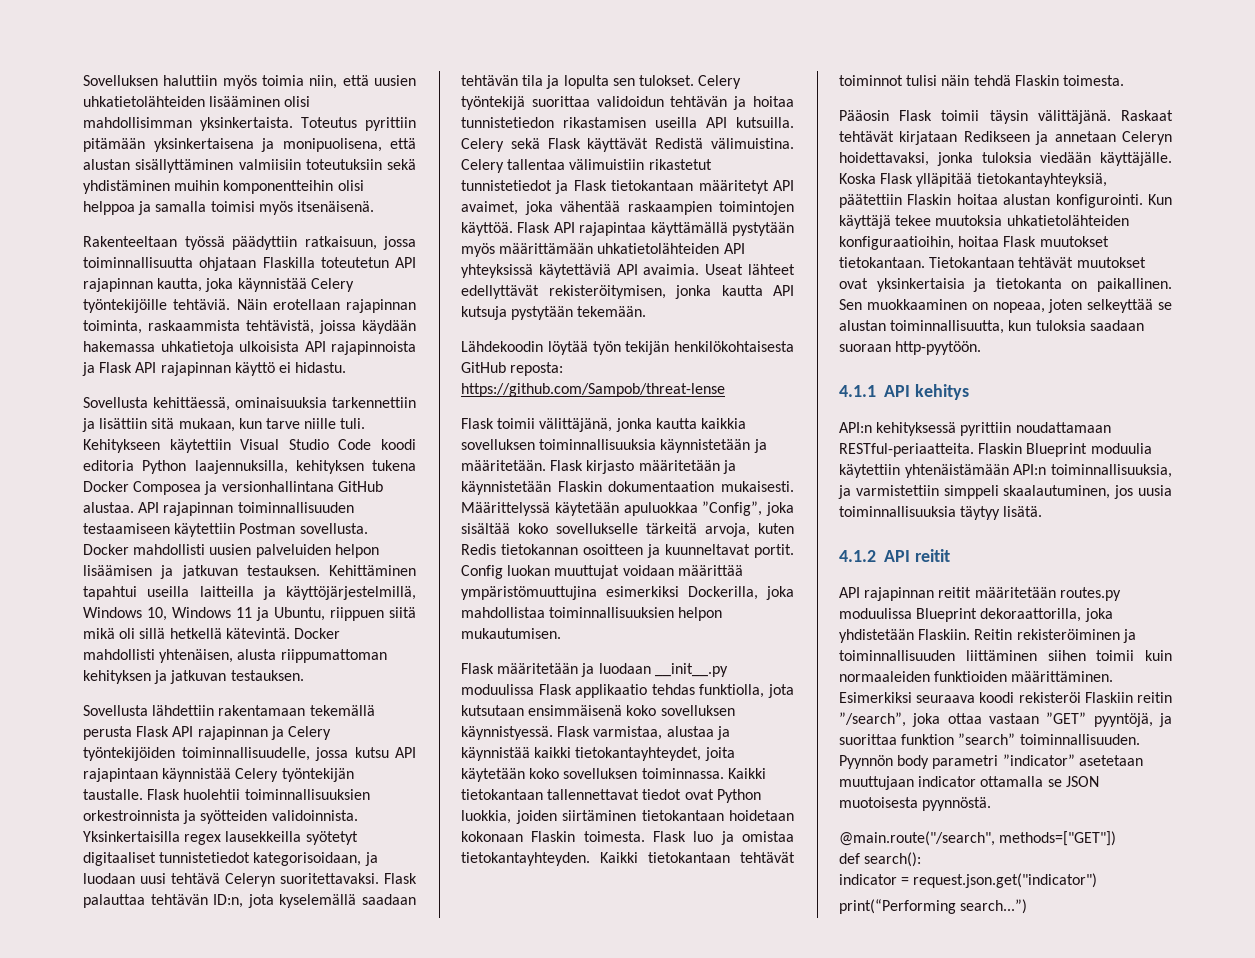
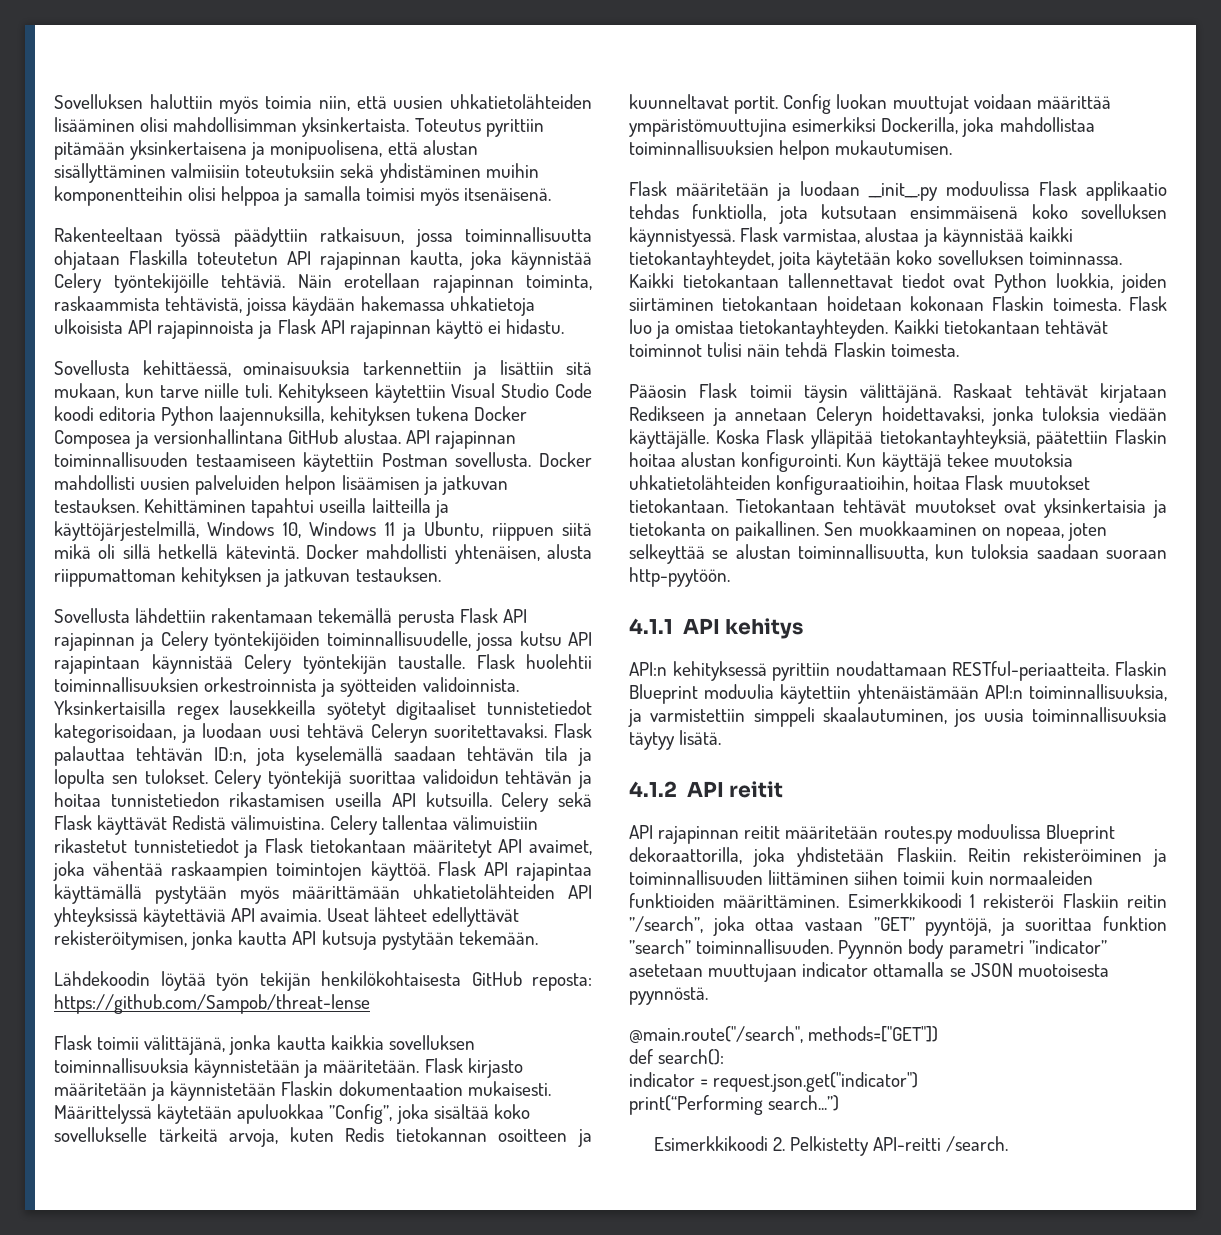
- Esimerkiksi seuraava koodi rekisteröi Flaskiin reitin ”/search”, joka ottaa vastaan ”GET” pyyntöjä, ja suorittaa funktion ”search” toiminnallisuuden.
+ Esimerkkikoodi 1 rekisteröi Flaskiin reitin ”/search”, joka ottaa vastaan ”GET” pyyntöjä, ja suorittaa funktion ”search” toiminnallisuuden.
+ Esimerkkikoodi 2. Pelkistetty API-reitti /search.

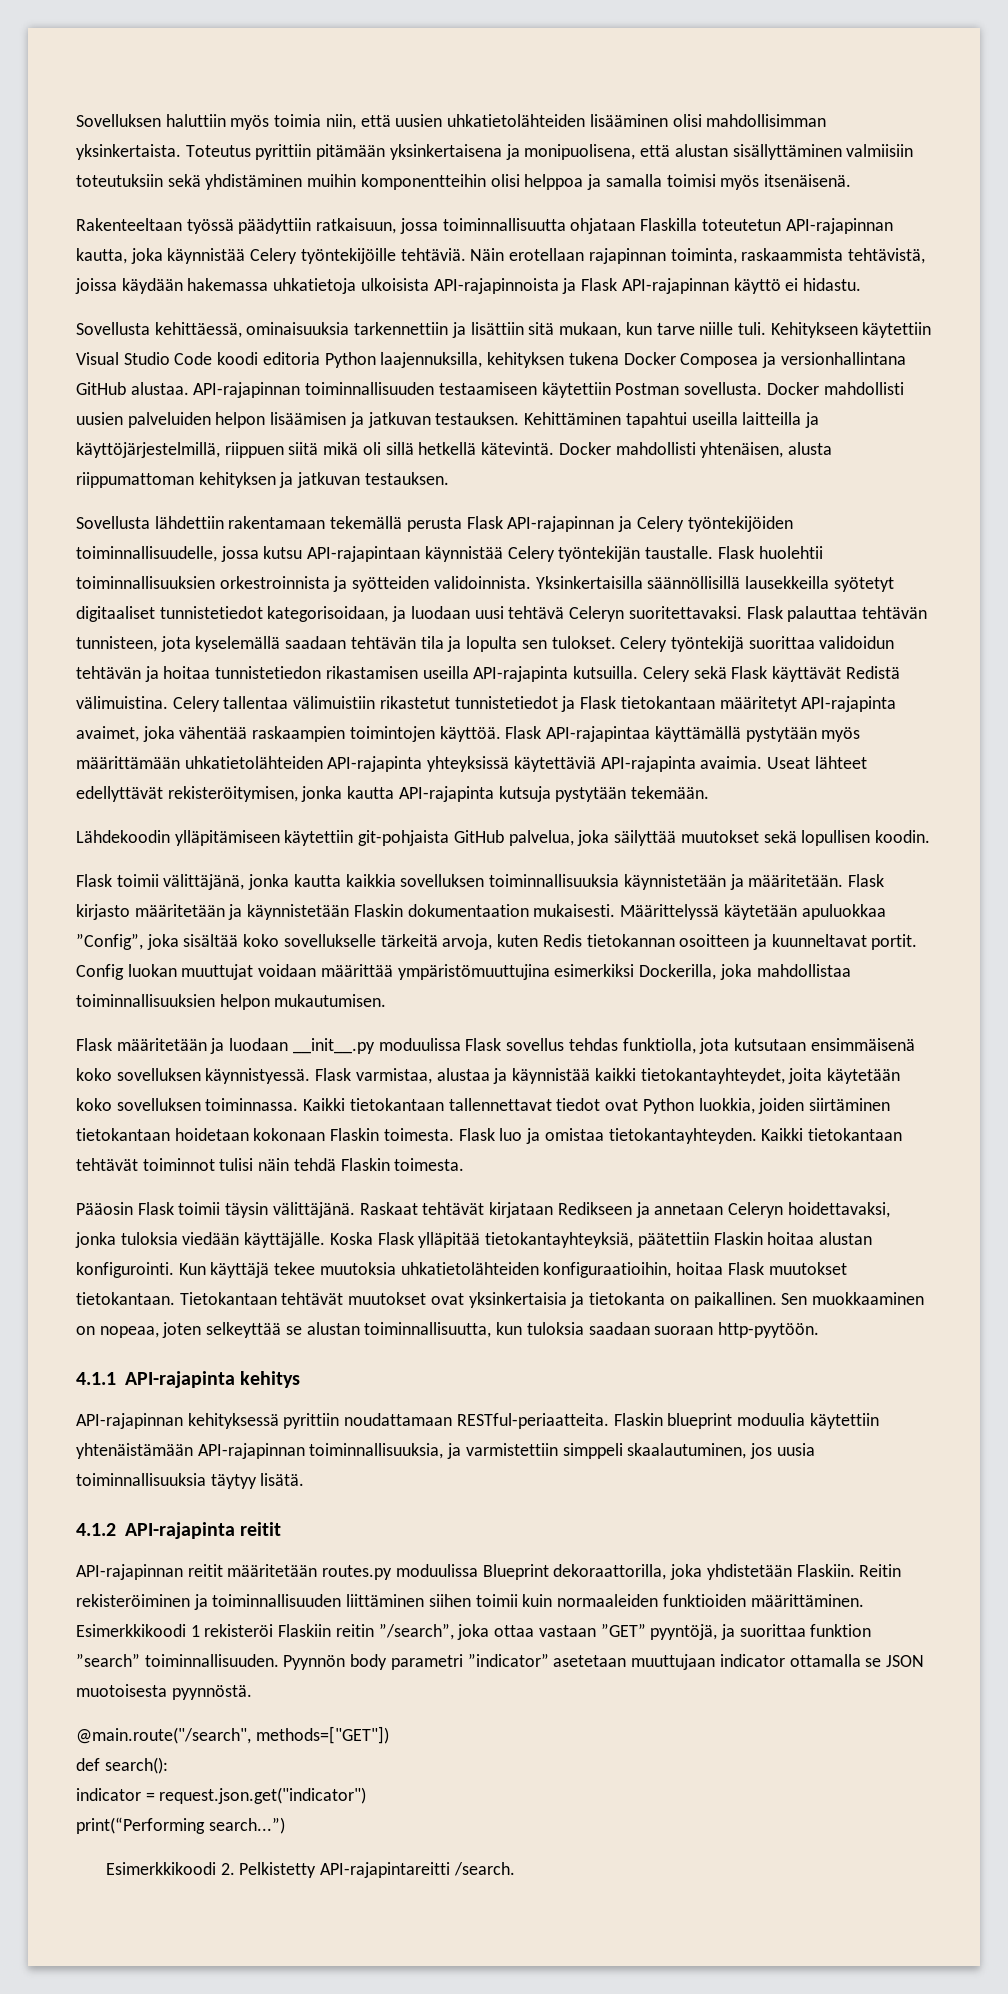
- Rakenteeltaan työssä päädyttiin ratkaisuun, jossa toiminnallisuutta ohjataan Flaskilla toteutetun API rajapinnan kautta, joka käynnistää Celery työntekijöille tehtäviä.
+ Rakenteeltaan työssä päädyttiin ratkaisuun, jossa toiminnallisuutta ohjataan Flaskilla toteutetun API-rajapinnan kautta, joka käynnistää Celery työntekijöille tehtäviä.
- Näin erotellaan rajapinnan toiminta, raskaammista tehtävistä, joissa käydään hakemassa uhkatietoja ulkoisista API rajapinnoista ja Flask API rajapinnan käyttö ei hidastu.
+ Näin erotellaan rajapinnan toiminta, raskaammista tehtävistä, joissa käydään hakemassa uhkatietoja ulkoisista API-rajapinnoista ja Flask API-rajapinnan käyttö ei hidastu.
- API rajapinnan toiminnallisuuden testaamiseen käytettiin Postman sovellusta.
+ API-rajapinnan toiminnallisuuden testaamiseen käytettiin Postman sovellusta.
- Kehittäminen tapahtui useilla laitteilla ja käyttöjärjestelmillä, Windows 10, Windows 11 ja Ubuntu, riippuen siitä mikä oli sillä hetkellä kätevintä.
+ Kehittäminen tapahtui useilla laitteilla ja käyttöjärjestelmillä, riippuen siitä mikä oli sillä hetkellä kätevintä.
- Sovellusta lähdettiin rakentamaan tekemällä perusta Flask API rajapinnan ja Celery työntekijöiden toiminnallisuudelle, jossa kutsu API rajapintaan käynnistää Celery työntekijän taustalle.
+ Sovellusta lähdettiin rakentamaan tekemällä perusta Flask API-rajapinnan ja Celery työntekijöiden toiminnallisuudelle, jossa kutsu API-rajapintaan käynnistää Celery työntekijän taustalle.
- Yksinkertaisilla regex lausekkeilla syötetyt digitaaliset tunnistetiedot kategorisoidaan, ja luodaan uusi tehtävä Celeryn suoritettavaksi.
+ Yksinkertaisilla säännöllisillä lausekkeilla syötetyt digitaaliset tunnistetiedot kategorisoidaan, ja luodaan uusi tehtävä Celeryn suoritettavaksi.
- Flask palauttaa tehtävän ID:n, jota kyselemällä saadaan tehtävän tila ja lopulta sen tulokset.
+ Flask palauttaa tehtävän tunnisteen, jota kyselemällä saadaan tehtävän tila ja lopulta sen tulokset.
- Celery työntekijä suorittaa validoidun tehtävän ja hoitaa tunnistetiedon rikastamisen useilla API kutsuilla.
+ Celery työntekijä suorittaa validoidun tehtävän ja hoitaa tunnistetiedon rikastamisen useilla API-rajapinta kutsuilla.
- Celery tallentaa välimuistiin rikastetut tunnistetiedot ja Flask tietokantaan määritetyt API avaimet, joka vähentää raskaampien toimintojen käyttöä.
+ Celery tallentaa välimuistiin rikastetut tunnistetiedot ja Flask tietokantaan määritetyt API-rajapinta avaimet, joka vähentää raskaampien toimintojen käyttöä.
- Flask API rajapintaa käyttämällä pystytään myös määrittämään uhkatietolähteiden API yhteyksissä käytettäviä API avaimia.
+ Flask API-rajapintaa käyttämällä pystytään myös määrittämään uhkatietolähteiden API-rajapinta yhteyksissä käytettäviä API-rajapinta avaimia.
- Useat lähteet edellyttävät rekisteröitymisen, jonka kautta API kutsuja pystytään tekemään.
+ Useat lähteet edellyttävät rekisteröitymisen, jonka kautta API-rajapinta kutsuja pystytään tekemään.
- Lähdekoodin löytää työn tekijän henkilökohtaisesta GitHub reposta: https://github.com/Sampob/threat-lense
+ Lähdekoodin ylläpitämiseen käytettiin git-pohjaista GitHub palvelua, joka säilyttää muutokset sekä lopullisen koodin.
- Flask määritetään ja luodaan __init__.py moduulissa Flask applikaatio tehdas funktiolla, jota kutsutaan ensimmäisenä koko sovelluksen käynnistyessä.
+ Flask määritetään ja luodaan __init__.py moduulissa Flask sovellus tehdas funktiolla, jota kutsutaan ensimmäisenä koko sovelluksen käynnistyessä.
- 4.1.1 API kehitys
+ 4.1.1 API-rajapinta kehitys
- API:n kehityksessä pyrittiin noudattamaan RESTful-periaatteita.
+ API-rajapinnan kehityksessä pyrittiin noudattamaan RESTful-periaatteita.
- Flaskin Blueprint moduulia käytettiin yhtenäistämään API:n toiminnallisuuksia, ja varmistettiin simppeli skaalautuminen, jos uusia toiminnallisuuksia täytyy lisätä.
+ Flaskin blueprint moduulia käytettiin yhtenäistämään API-rajapinnan toiminnallisuuksia, ja varmistettiin simppeli skaalautuminen, jos uusia toiminnallisuuksia täytyy lisätä.
- 4.1.2 API reitit
+ 4.1.2 API-rajapinta reitit
- API rajapinnan reitit määritetään routes.py moduulissa Blueprint dekoraattorilla, joka yhdistetään Flaskiin.
+ API-rajapinnan reitit määritetään routes.py moduulissa Blueprint dekoraattorilla, joka yhdistetään Flaskiin.
- Esimerkkikoodi 2. Pelkistetty API-reitti /search.
+ Esimerkkikoodi 2. Pelkistetty API-rajapintareitti /search.

